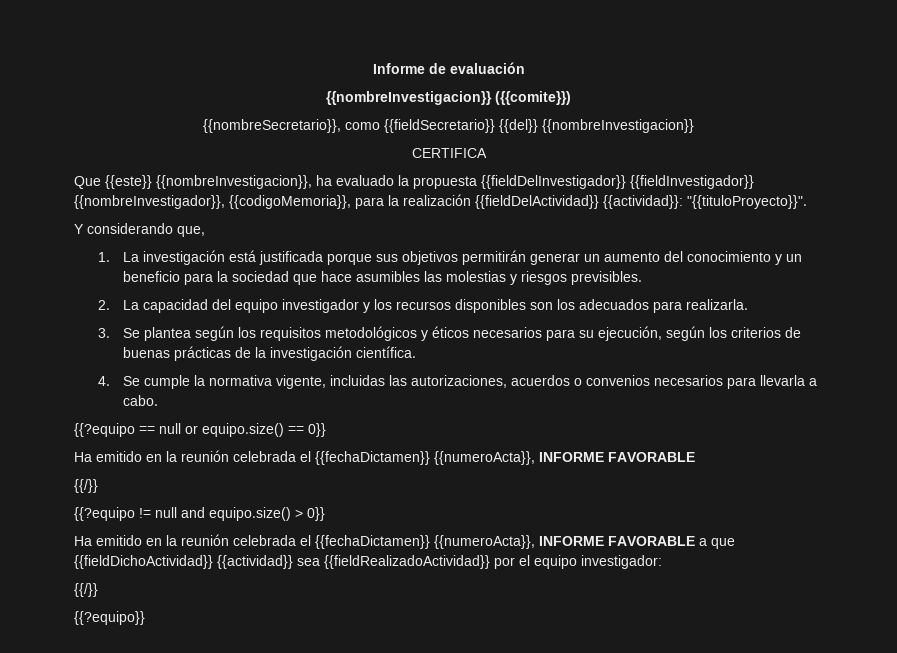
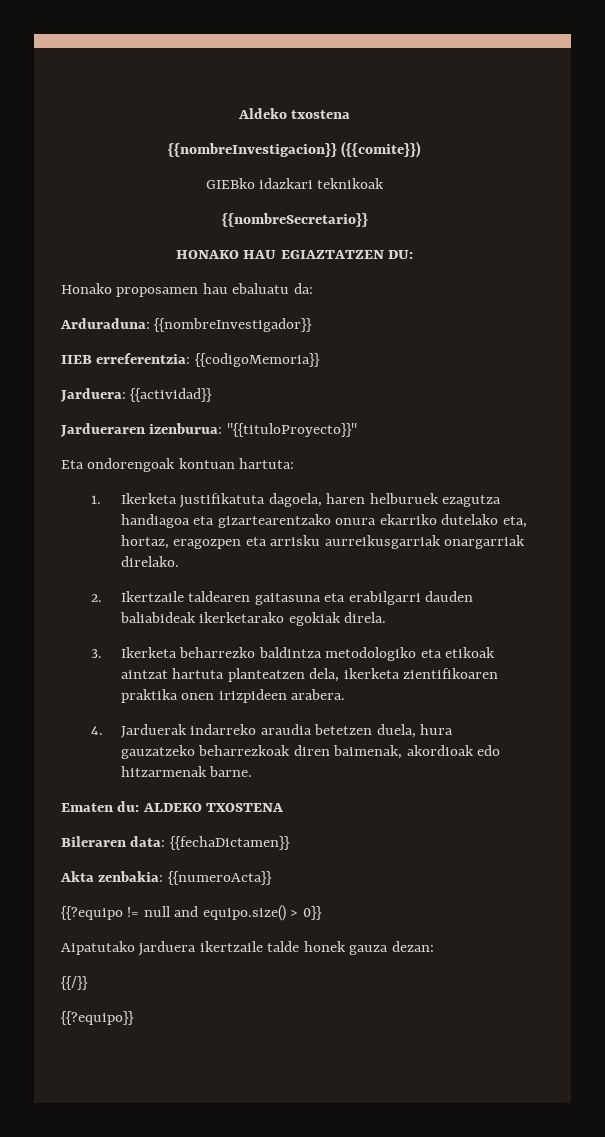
- Informe de evaluación
+ Aldeko txostena
- {{nombreSecretario}}, como {{fieldSecretario}} {{del}} {{nombreInvestigacion}}
- CERTIFICA
- Que {{este}} {{nombreInvestigacion}}, ha evaluado la propuesta {{fieldDelInvestigador}} {{fieldInvestigador}} {{nombreInvestigador}}, {{codigoMemoria}}, para la realización {{fieldDelActividad}} {{actividad}}: "{{tituloProyecto}}".
- Y considerando que,
- 1. La investigación está justificada porque sus objetivos permitirán generar un aumento del conocimiento y un beneficio para la sociedad que hace asumibles las molestias y riesgos previsibles.
- 2. La capacidad del equipo investigador y los recursos disponibles son los adecuados para realizarla.
- 3. Se plantea según los requisitos metodológicos y éticos necesarios para su ejecución, según los criterios de buenas prácticas de la investigación científica.
- 4. Se cumple la normativa vigente, incluidas las autorizaciones, acuerdos o convenios necesarios para llevarla a cabo.
- {{?equipo == null or equipo.size() == 0}}
- Ha emitido en la reunión celebrada el {{fechaDictamen}} {{numeroActa}}, INFORME FAVORABLE
- {{/}}
+ GIEBko idazkari teknikoak
+ {{nombreSecretario}}
+ HONAKO HAU EGIAZTATZEN DU:
+ Honako proposamen hau ebaluatu da:
+ Arduraduna: {{nombreInvestigador}}
+ IIEB erreferentzia: {{codigoMemoria}}
+ Jarduera: {{actividad}}
+ Jardueraren izenburua: "{{tituloProyecto}}"
+ Eta ondorengoak kontuan hartuta:
+ 1. Ikerketa justifikatuta dagoela, haren helburuek ezagutza handiagoa eta gizartearentzako onura ekarriko dutelako eta, hortaz, eragozpen eta arrisku aurreikusgarriak onargarriak direlako.
+ 2. Ikertzaile taldearen gaitasuna eta erabilgarri dauden baliabideak ikerketarako egokiak direla.
+ 3. Ikerketa beharrezko baldintza metodologiko eta etikoak aintzat hartuta planteatzen dela, ikerketa zientifikoaren praktika onen irizpideen arabera.
+ 4. Jarduerak indarreko araudia betetzen duela, hura gauzatzeko beharrezkoak diren baimenak, akordioak edo hitzarmenak barne.
+ Ematen du: ALDEKO TXOSTENA
+ Bileraren data: {{fechaDictamen}}
+ Akta zenbakia: {{numeroActa}}
- Ha emitido en la reunión celebrada el {{fechaDictamen}} {{numeroActa}}, INFORME FAVORABLE a que {{fieldDichoActividad}} {{actividad}} sea {{fieldRealizadoActividad}} por el equipo investigador:
+ Aipatutako jarduera ikertzaile talde honek gauza dezan:

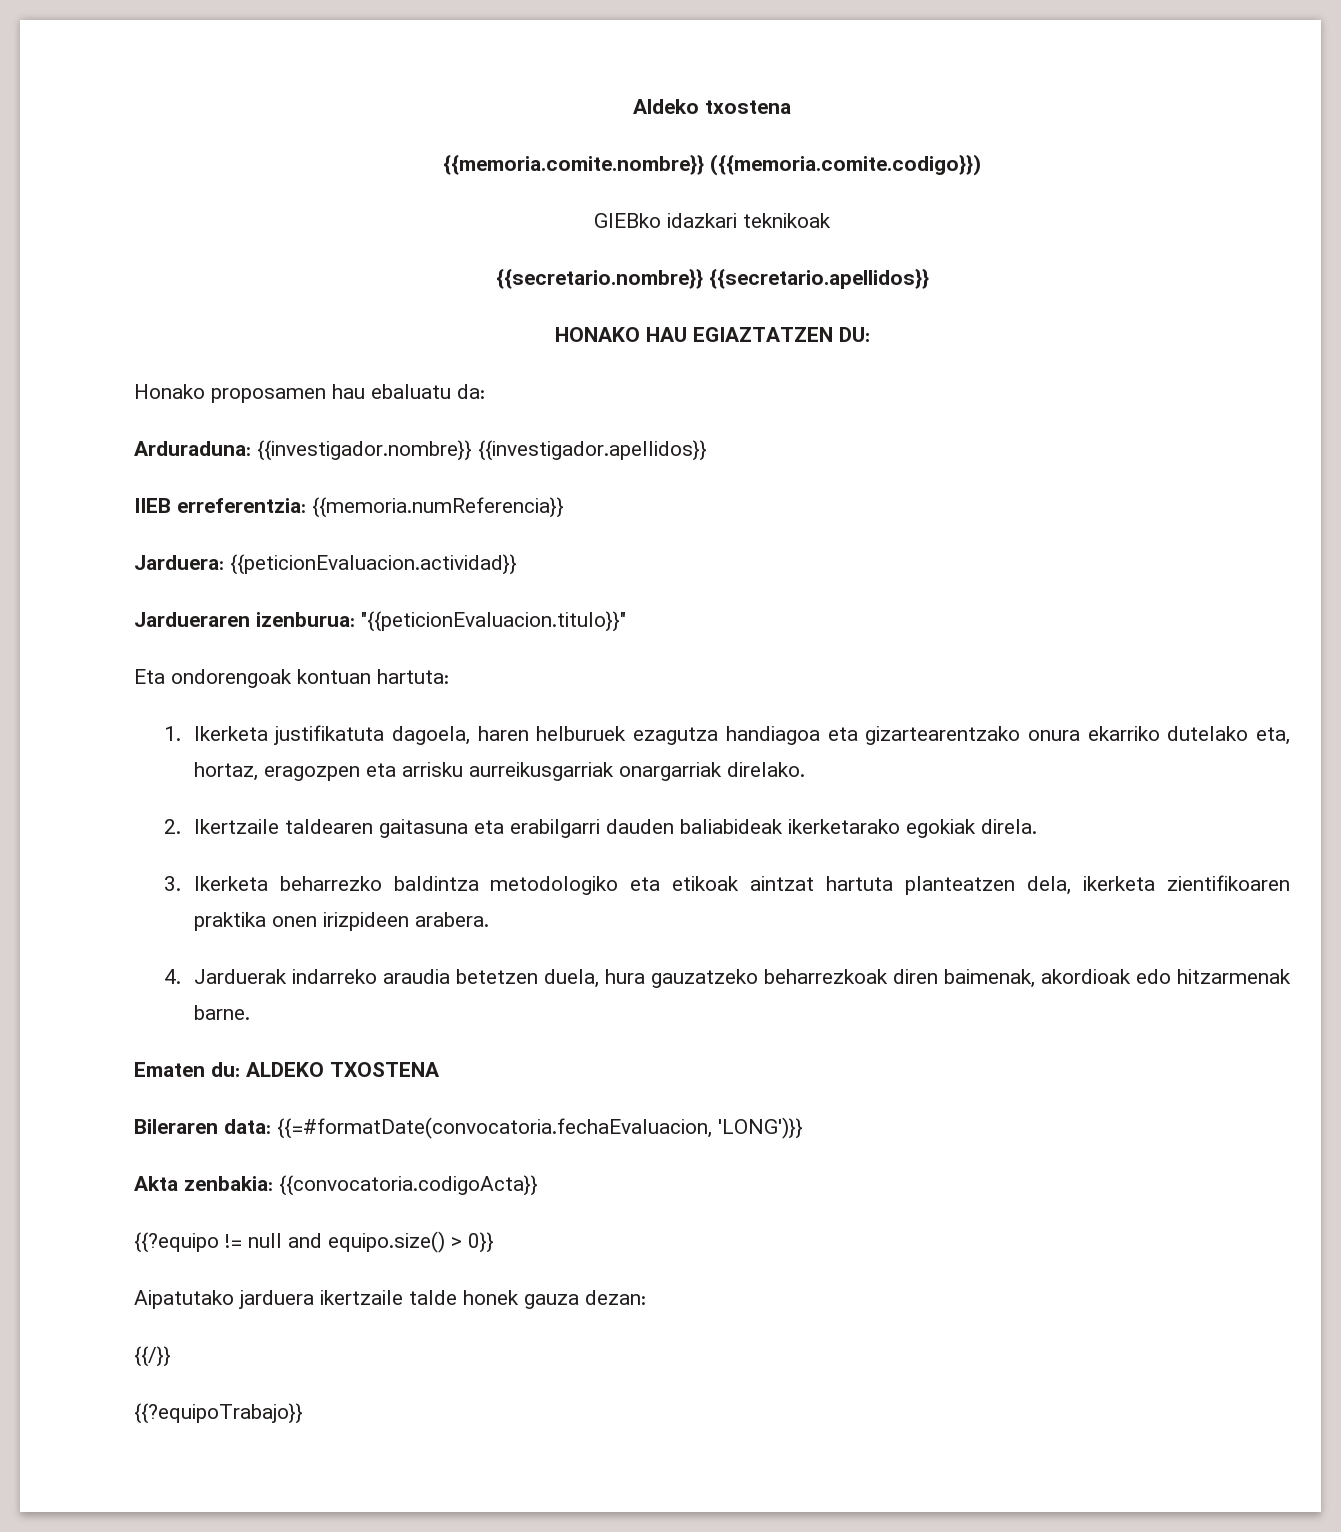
- {{nombreInvestigacion}} ({{comite}})
+ {{memoria.comite.nombre}} ({{memoria.comite.codigo}})
- {{nombreSecretario}}
+ {{secretario.nombre}} {{secretario.apellidos}}
- Arduraduna: {{nombreInvestigador}}
+ Arduraduna: {{investigador.nombre}} {{investigador.apellidos}}
- IIEB erreferentzia: {{codigoMemoria}}
+ IIEB erreferentzia: {{memoria.numReferencia}}
- Jarduera: {{actividad}}
+ Jarduera: {{peticionEvaluacion.actividad}}
- Jardueraren izenburua: "{{tituloProyecto}}"
+ Jardueraren izenburua: "{{peticionEvaluacion.titulo}}"
- Bileraren data: {{fechaDictamen}}
+ Bileraren data: {{=#formatDate(convocatoria.fechaEvaluacion, 'LONG')}}
- Akta zenbakia: {{numeroActa}}
+ Akta zenbakia: {{convocatoria.codigoActa}}
- {{?equipo}}
+ {{?equipoTrabajo}}

